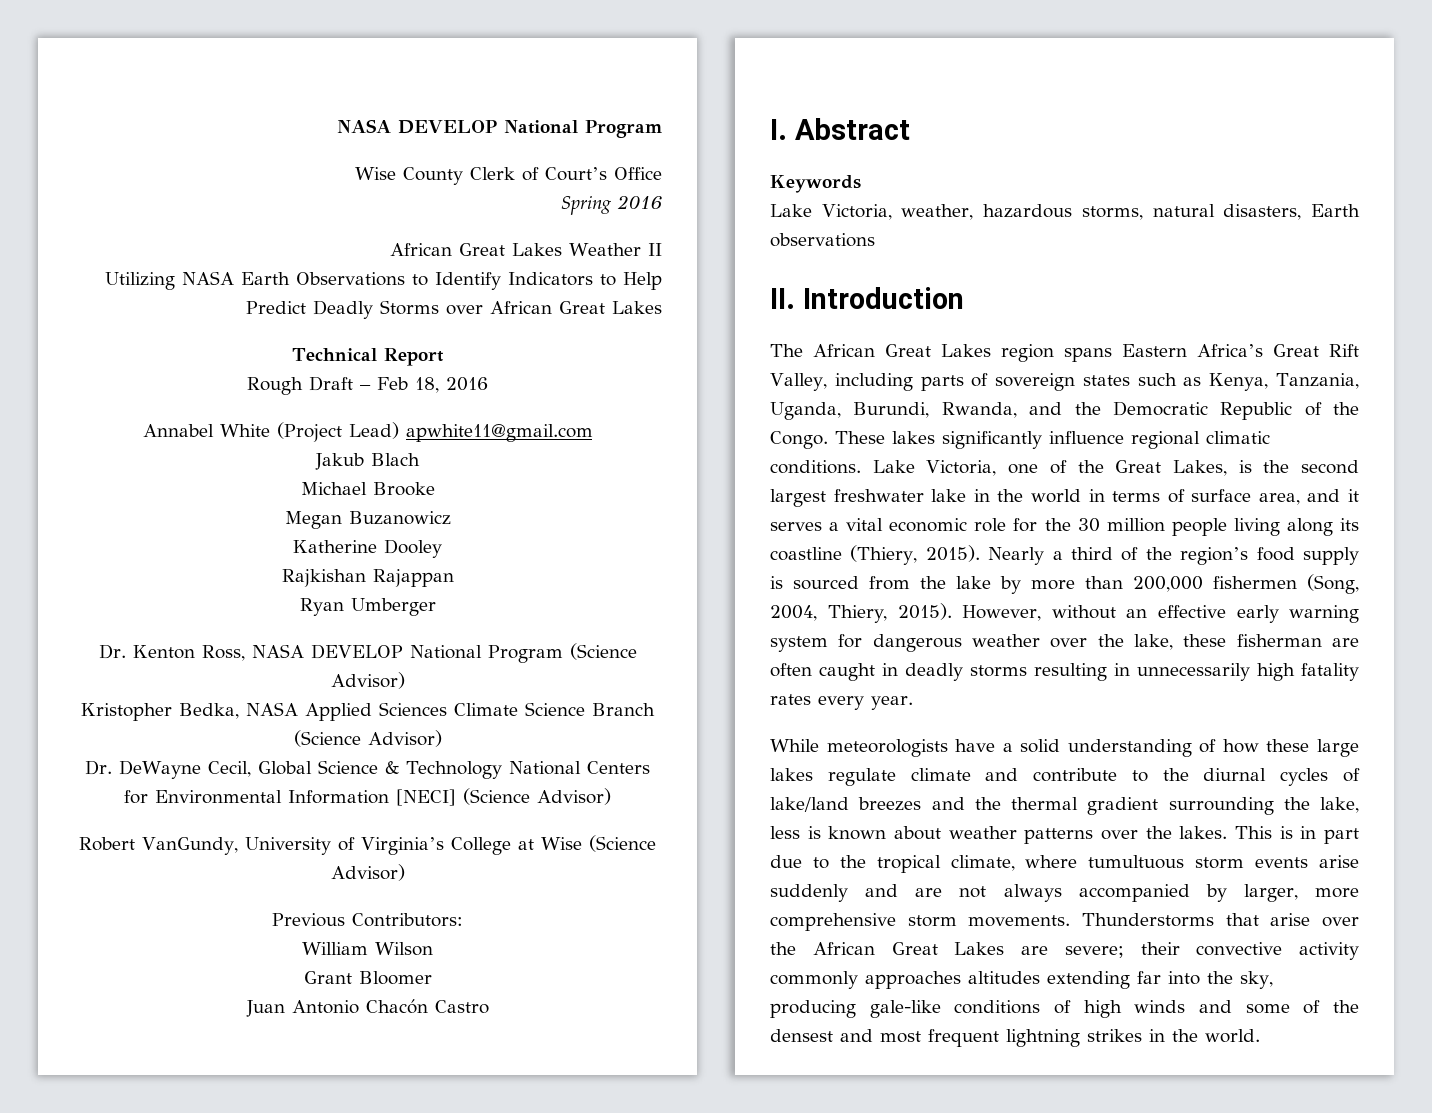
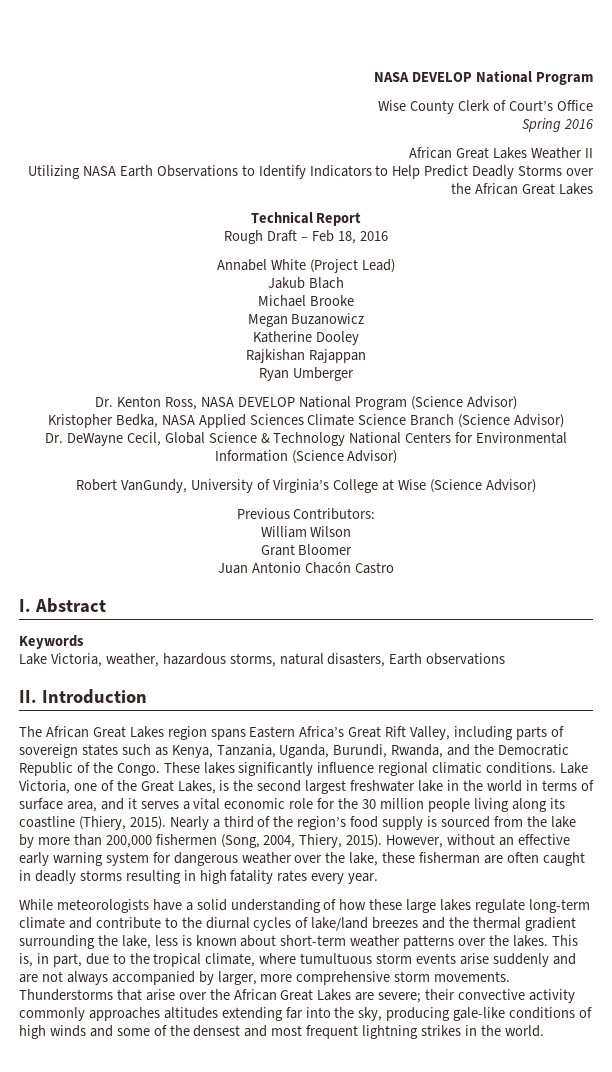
- Utilizing NASA Earth Observations to Identify Indicators to Help Predict Deadly Storms over African Great Lakes
+ Utilizing NASA Earth Observations to Identify Indicators to Help Predict Deadly Storms over the African Great Lakes
- Annabel White (Project Lead) apwhite11@gmail.com
+ Annabel White (Project Lead)
- Dr. DeWayne Cecil, Global Science & Technology National Centers for Environmental Information [NECI] (Science Advisor)
+ Dr. DeWayne Cecil, Global Science & Technology National Centers for Environmental Information (Science Advisor)
- However, without an effective early warning system for dangerous weather over the lake, these fisherman are often caught in deadly storms resulting in unnecessarily high fatality rates every year.
+ However, without an effective early warning system for dangerous weather over the lake, these fisherman are often caught in deadly storms resulting in high fatality rates every year.
- While meteorologists have a solid understanding of how these large lakes regulate climate and contribute to the diurnal cycles of lake/land breezes and the thermal gradient surrounding the lake, less is known about weather patterns over the lakes.
+ While meteorologists have a solid understanding of how these large lakes regulate long-term climate and contribute to the diurnal cycles of lake/land breezes and the thermal gradient surrounding the lake, less is known about short-term weather patterns over the lakes.
- This is in part due to the tropical climate, where tumultuous storm events arise suddenly and are not always accompanied by larger, more comprehensive storm movements.
+ This is, in part, due to the tropical climate, where tumultuous storm events arise suddenly and are not always accompanied by larger, more comprehensive storm movements.

